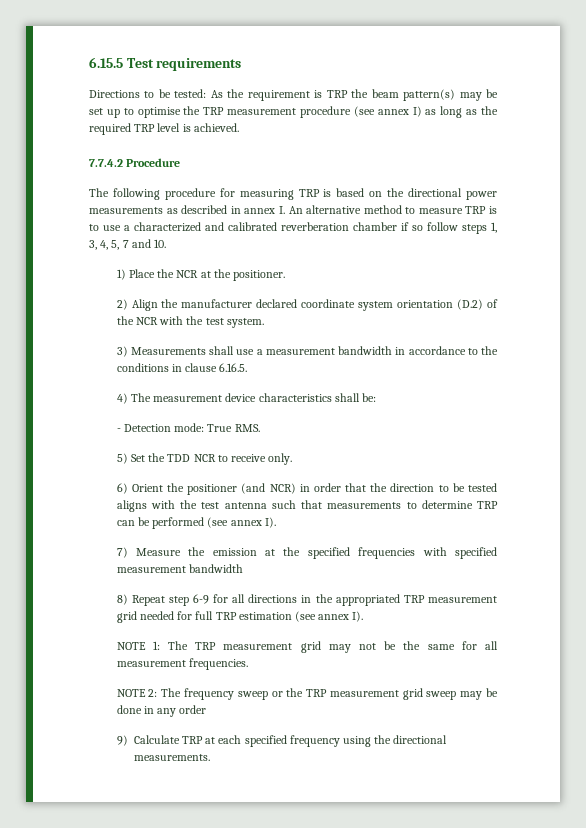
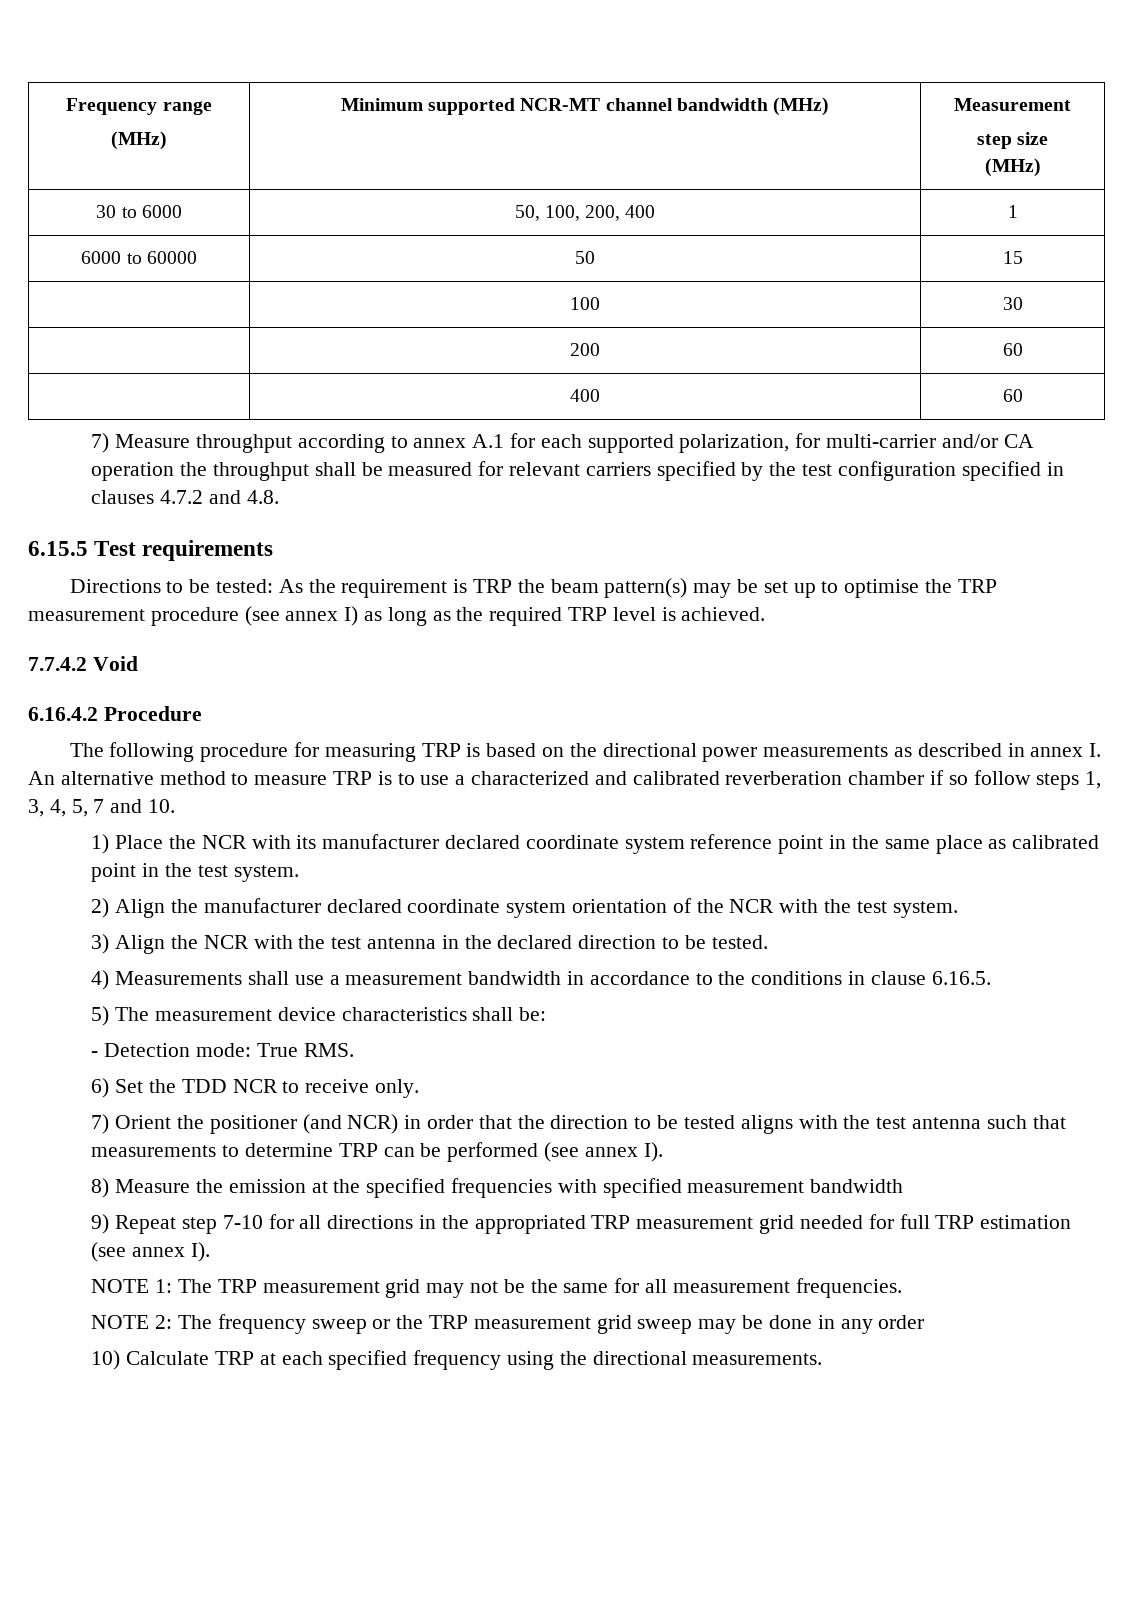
+ Frequency range
+ (MHz) | Minimum supported NCR-MT channel bandwidth (MHz) | Measurement
+ step size
+ (MHz)
+ 30 to 6000 | 50, 100, 200, 400 | 1
+ 6000 to 60000 | 50 | 15
+ | 100 | 30
+ | 200 | 60
+ | 400 | 60
+ 7) Measure throughput according to annex A.1 for each supported polarization, for multi-carrier and/or CA operation the throughput shall be measured for relevant carriers specified by the test configuration specified in clauses 4.7.2 and 4.8.
- 7.7.4.2 Procedure
+ 7.7.4.2 Void
+ 6.16.4.2 Procedure
- 1) Place the NCR at the positioner.
+ 1) Place the NCR with its manufacturer declared coordinate system reference point in the same place as calibrated point in the test system.
- 2) Align the manufacturer declared coordinate system orientation (D.2) of the NCR with the test system.
+ 2) Align the manufacturer declared coordinate system orientation of the NCR with the test system.
- 3) Measurements shall use a measurement bandwidth in accordance to the conditions in clause 6.16.5.
+ 3) Align the NCR with the test antenna in the declared direction to be tested.
+ 4) Measurements shall use a measurement bandwidth in accordance to the conditions in clause 6.16.5.
- 4) The measurement device characteristics shall be:
+ 5) The measurement device characteristics shall be:
- 5) Set the TDD NCR to receive only.
+ 6) Set the TDD NCR to receive only.
- 6) Orient the positioner (and NCR) in order that the direction to be tested aligns with the test antenna such that measurements to determine TRP can be performed (see annex I).
+ 7) Orient the positioner (and NCR) in order that the direction to be tested aligns with the test antenna such that measurements to determine TRP can be performed (see annex I).
- 7) Measure the emission at the specified frequencies with specified measurement bandwidth
+ 8) Measure the emission at the specified frequencies with specified measurement bandwidth
- 8) Repeat step 6-9 for all directions in the appropriated TRP measurement grid needed for full TRP estimation (see annex I).
+ 9) Repeat step 7-10 for all directions in the appropriated TRP measurement grid needed for full TRP estimation (see annex I).
- 9) Calculate TRP at each specified frequency using the directional measurements.
+ 10) Calculate TRP at each specified frequency using the directional measurements.

